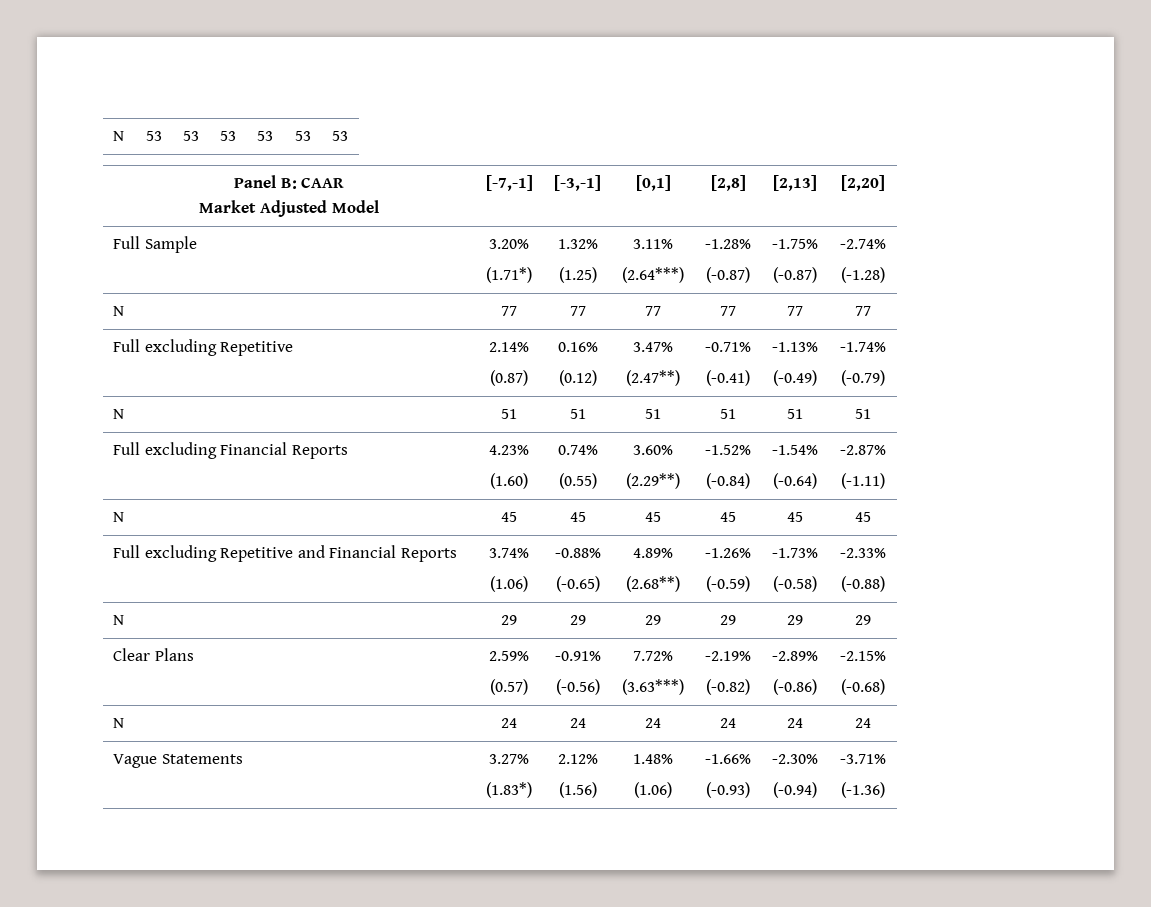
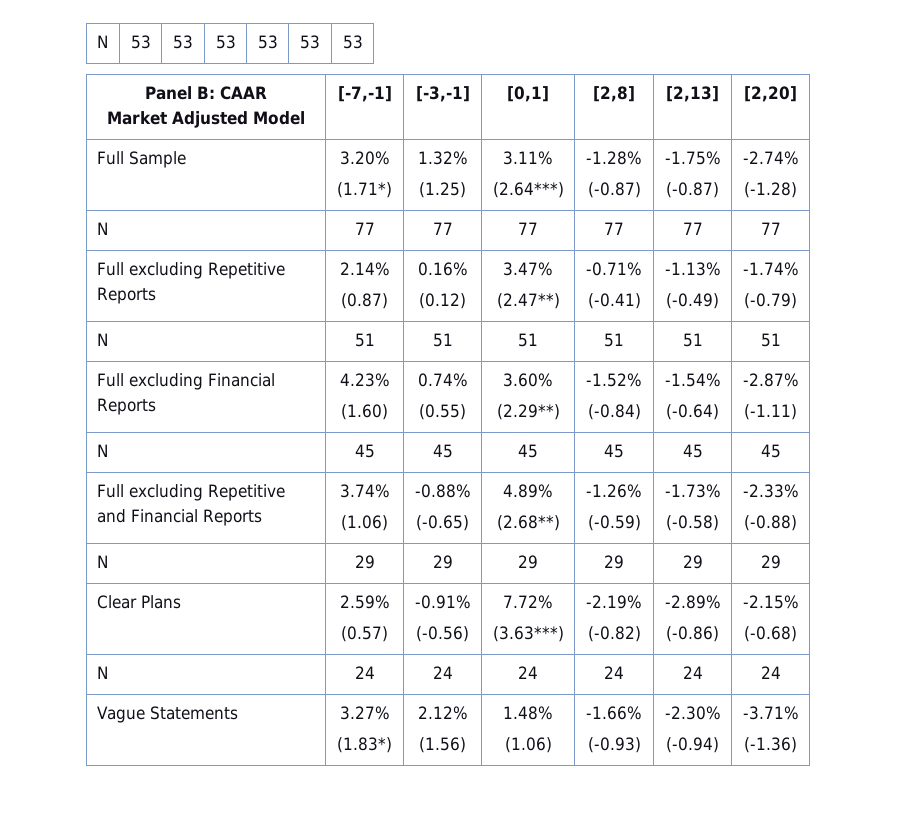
- Full excluding Repetitive | 2.14%
+ Full excluding Repetitive Reports | 2.14%

